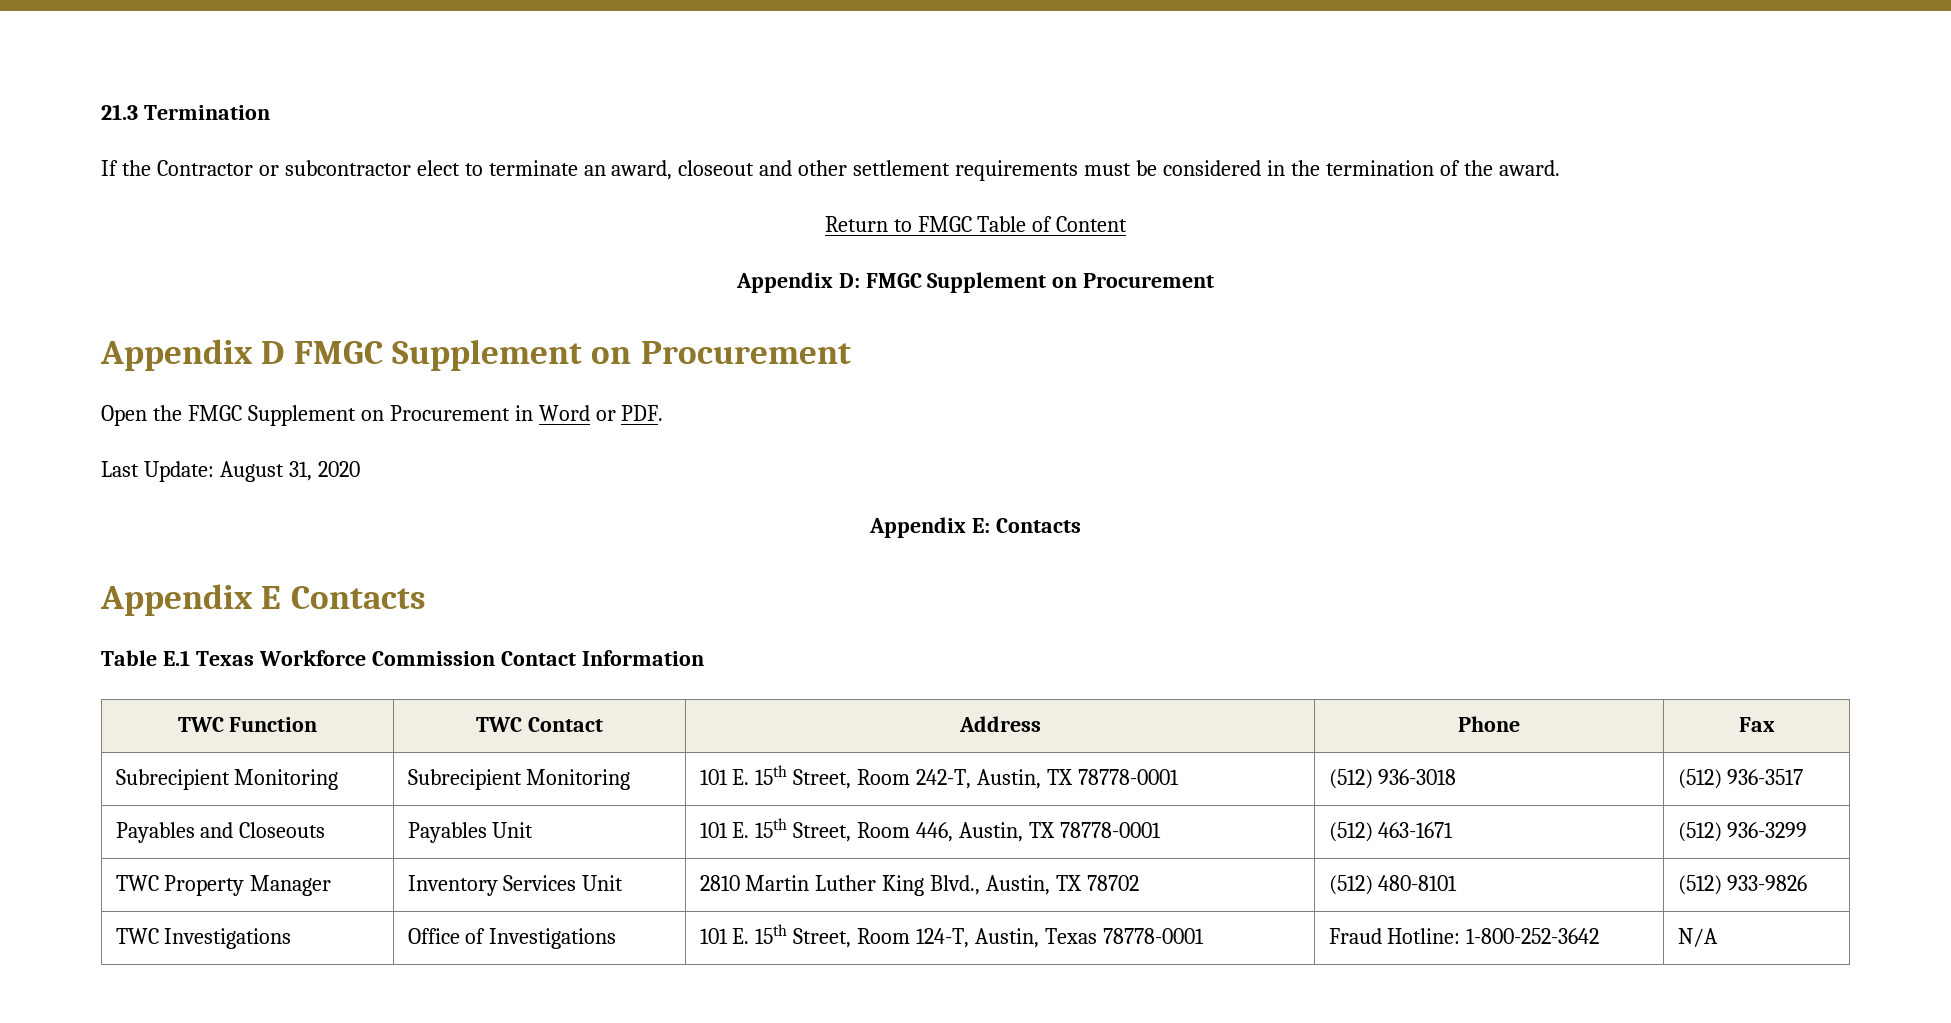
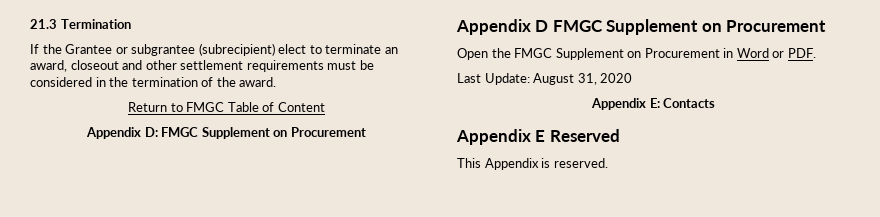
- If the Contractor or subcontractor elect to terminate an award, closeout and other settlement requirements must be considered in the termination of the award.
+ If the Grantee or subgrantee (subrecipient) elect to terminate an award, closeout and other settlement requirements must be considered in the termination of the award.
- Appendix E Contacts
- Table E.1 Texas Workforce Commission Contact Information
- TWC Function | TWC Contact | Address | Phone | Fax
- Subrecipient Monitoring | Subrecipient Monitoring | 101 E. 15th Street, Room 242-T, Austin, TX 78778-0001 | (512) 936-3018 | (512) 936-3517
- Payables and Closeouts | Payables Unit | 101 E. 15th Street, Room 446, Austin, TX 78778-0001 | (512) 463-1671 | (512) 936-3299
- TWC Property Manager | Inventory Services Unit | 2810 Martin Luther King Blvd., Austin, TX 78702 | (512) 480-8101 | (512) 933-9826
- TWC Investigations | Office of Investigations | 101 E. 15th Street, Room 124-T, Austin, Texas 78778-0001 | Fraud Hotline: 1-800-252-3642 | N/A
+ Appendix E Reserved
+ This Appendix is reserved.

